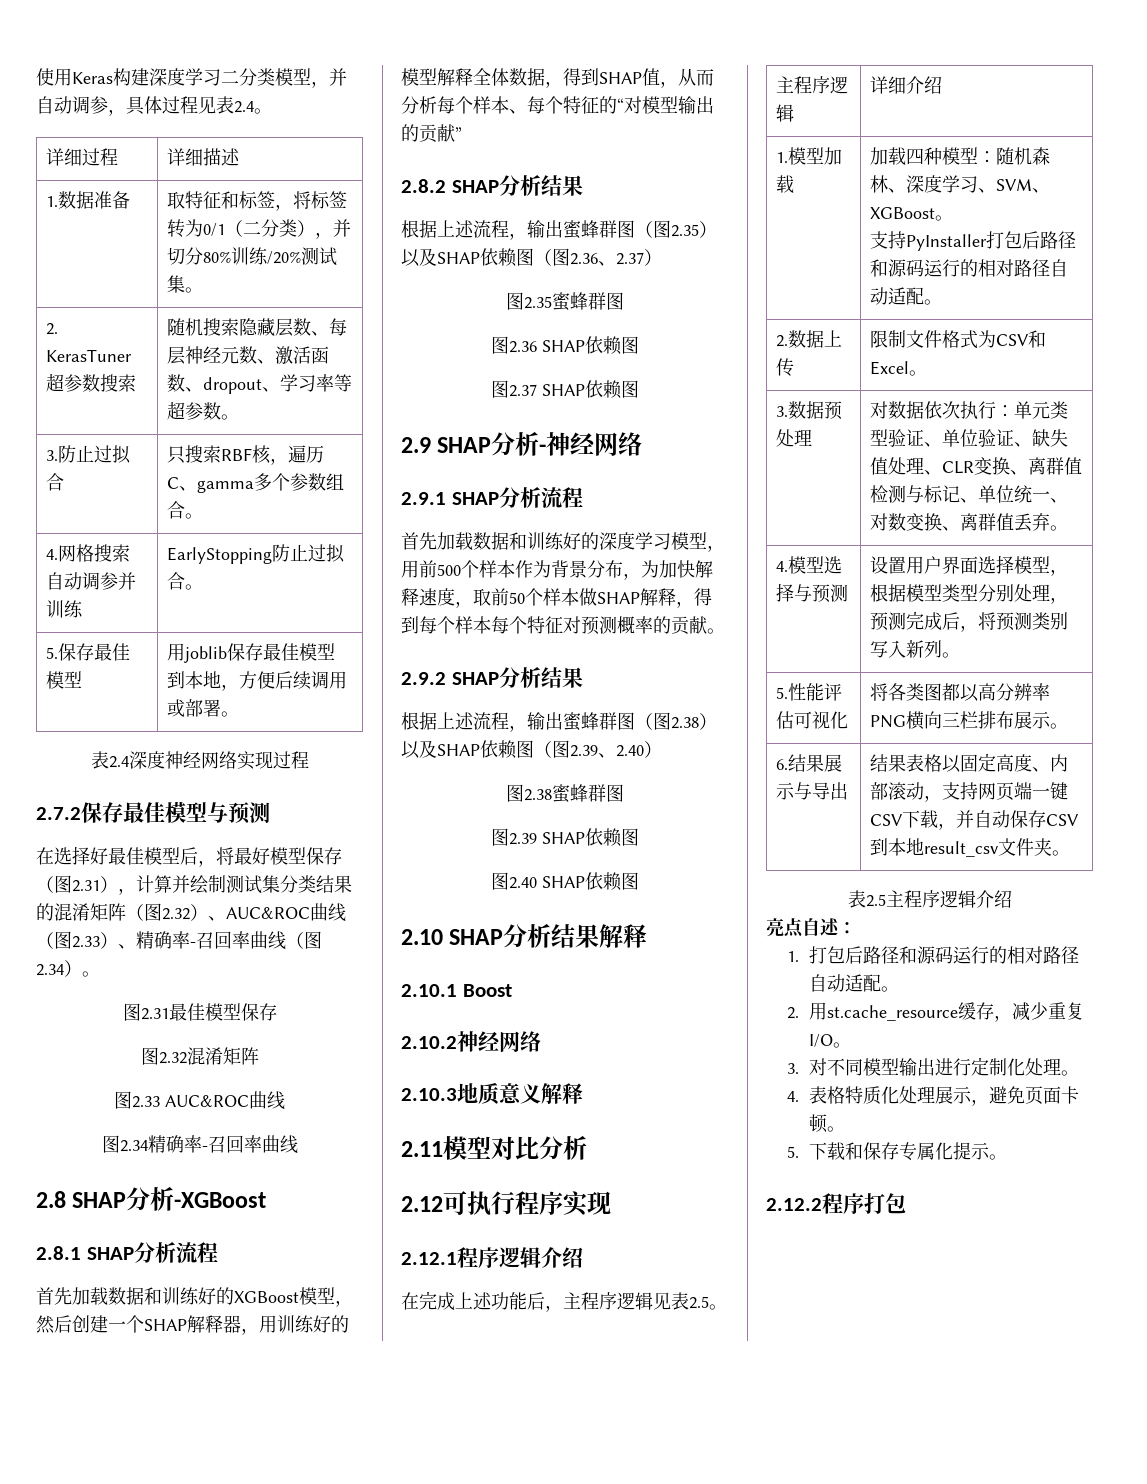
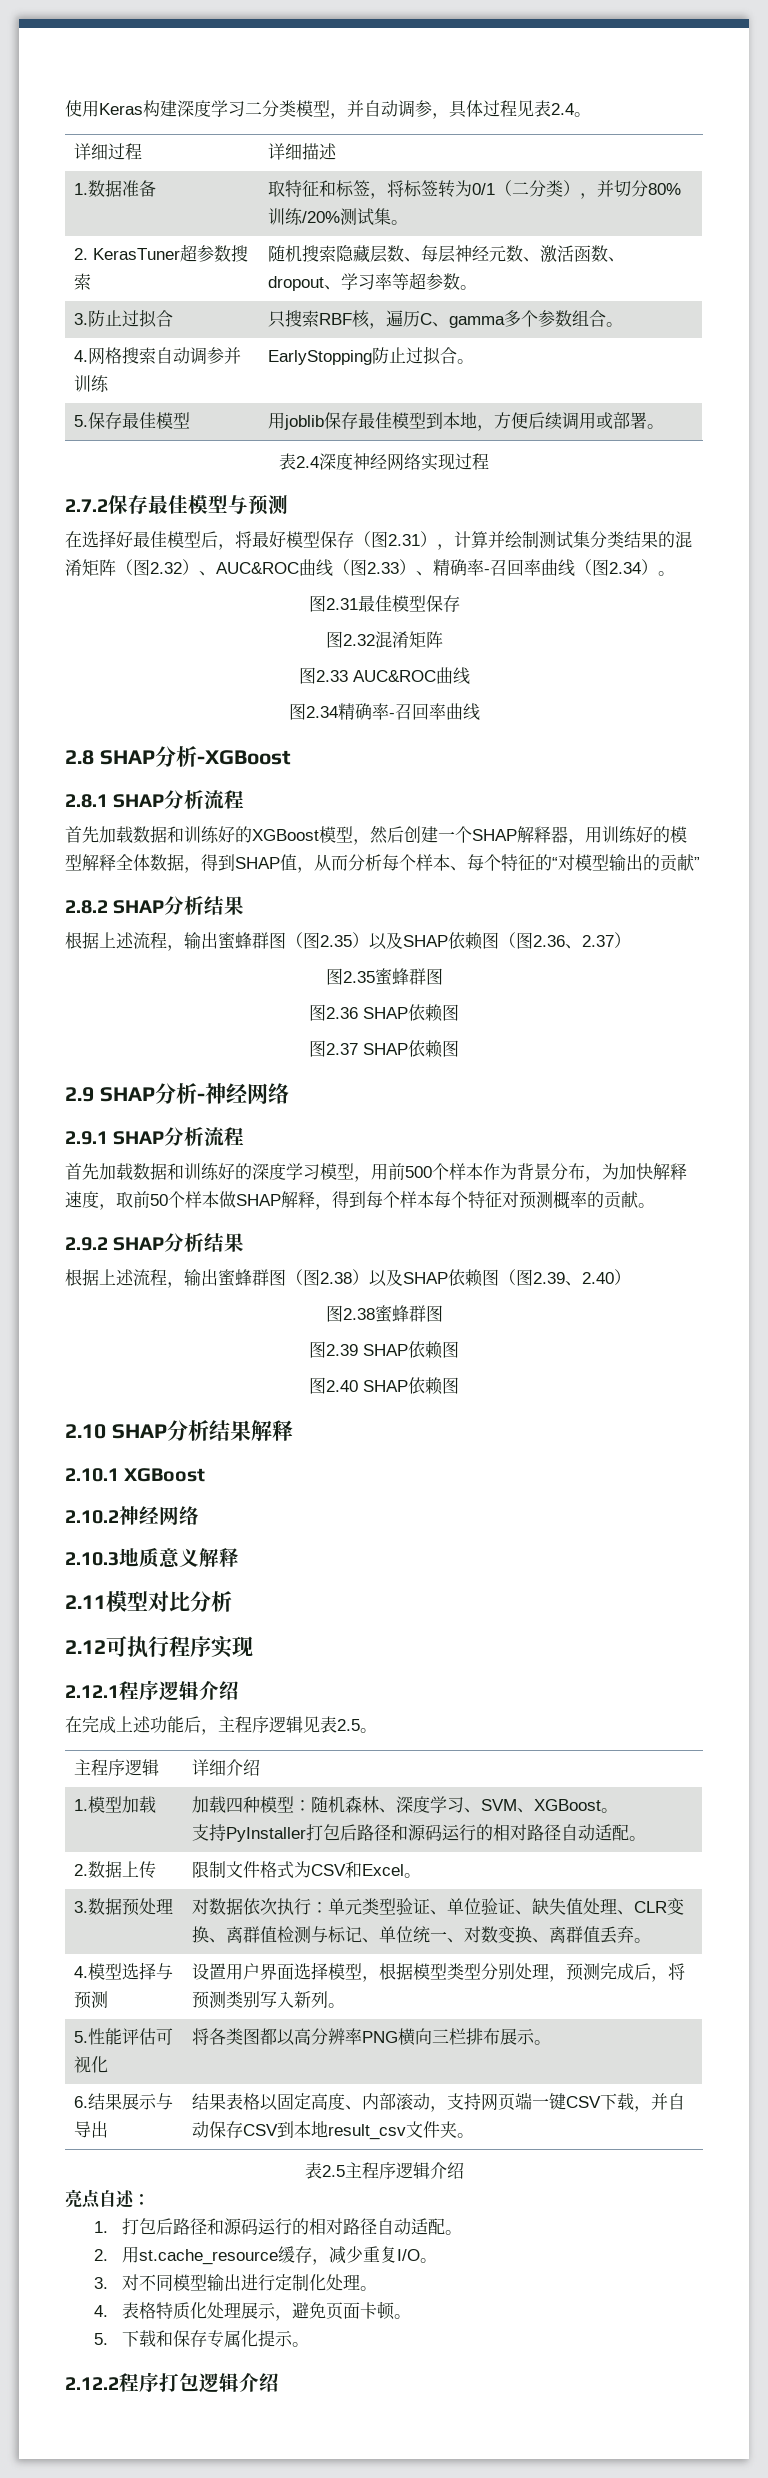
- 2.10.1 Boost
+ 2.10.1 XGBoost
- 2.12.2程序打包
+ 2.12.2程序打包逻辑介绍

